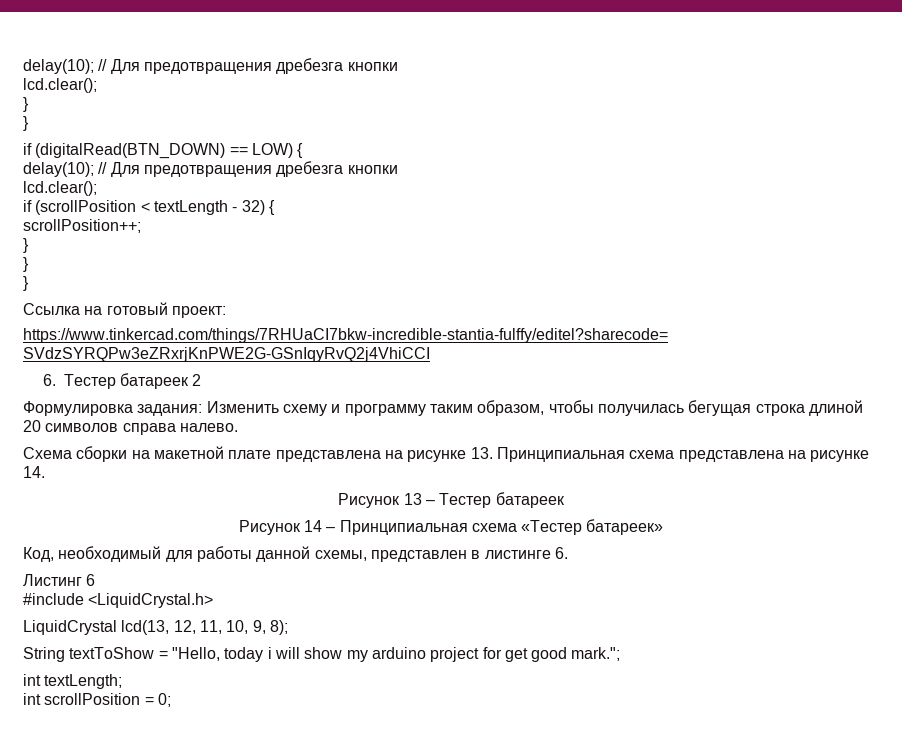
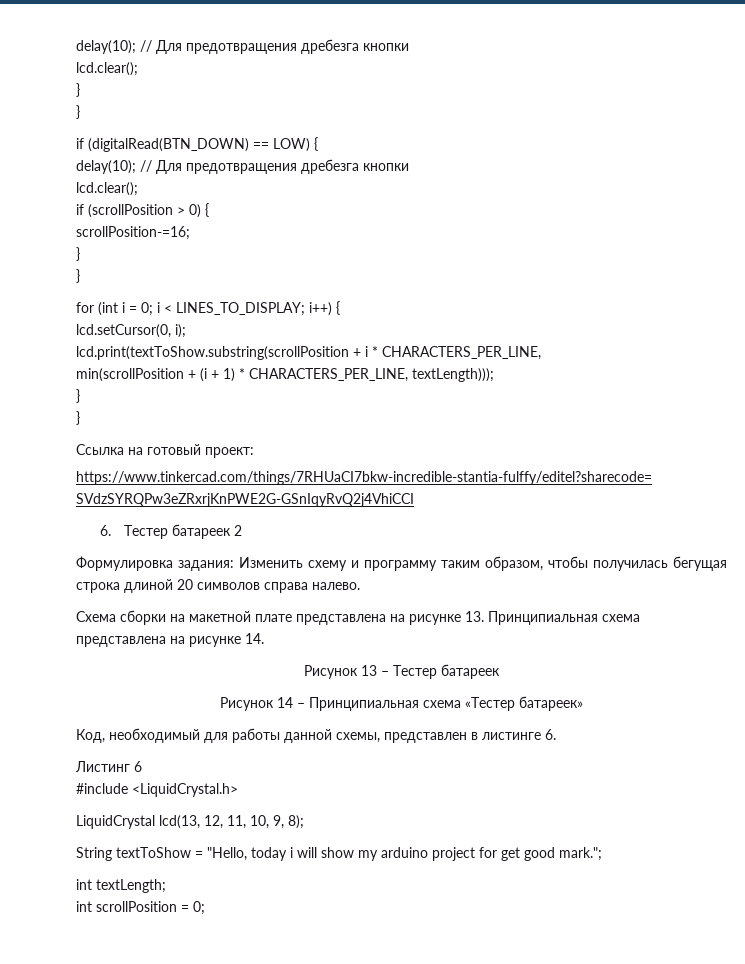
- if (scrollPosition < textLength - 32) {
- scrollPosition++;
+ if (scrollPosition > 0) {
+ scrollPosition-=16;
  }
+ }
+ for (int i = 0; i < LINES_TO_DISPLAY; i++) {
+ lcd.setCursor(0, i);
+ lcd.print(textToShow.substring(scrollPosition + i * CHARACTERS_PER_LINE,
+ min(scrollPosition + (i + 1) * CHARACTERS_PER_LINE, textLength)));

